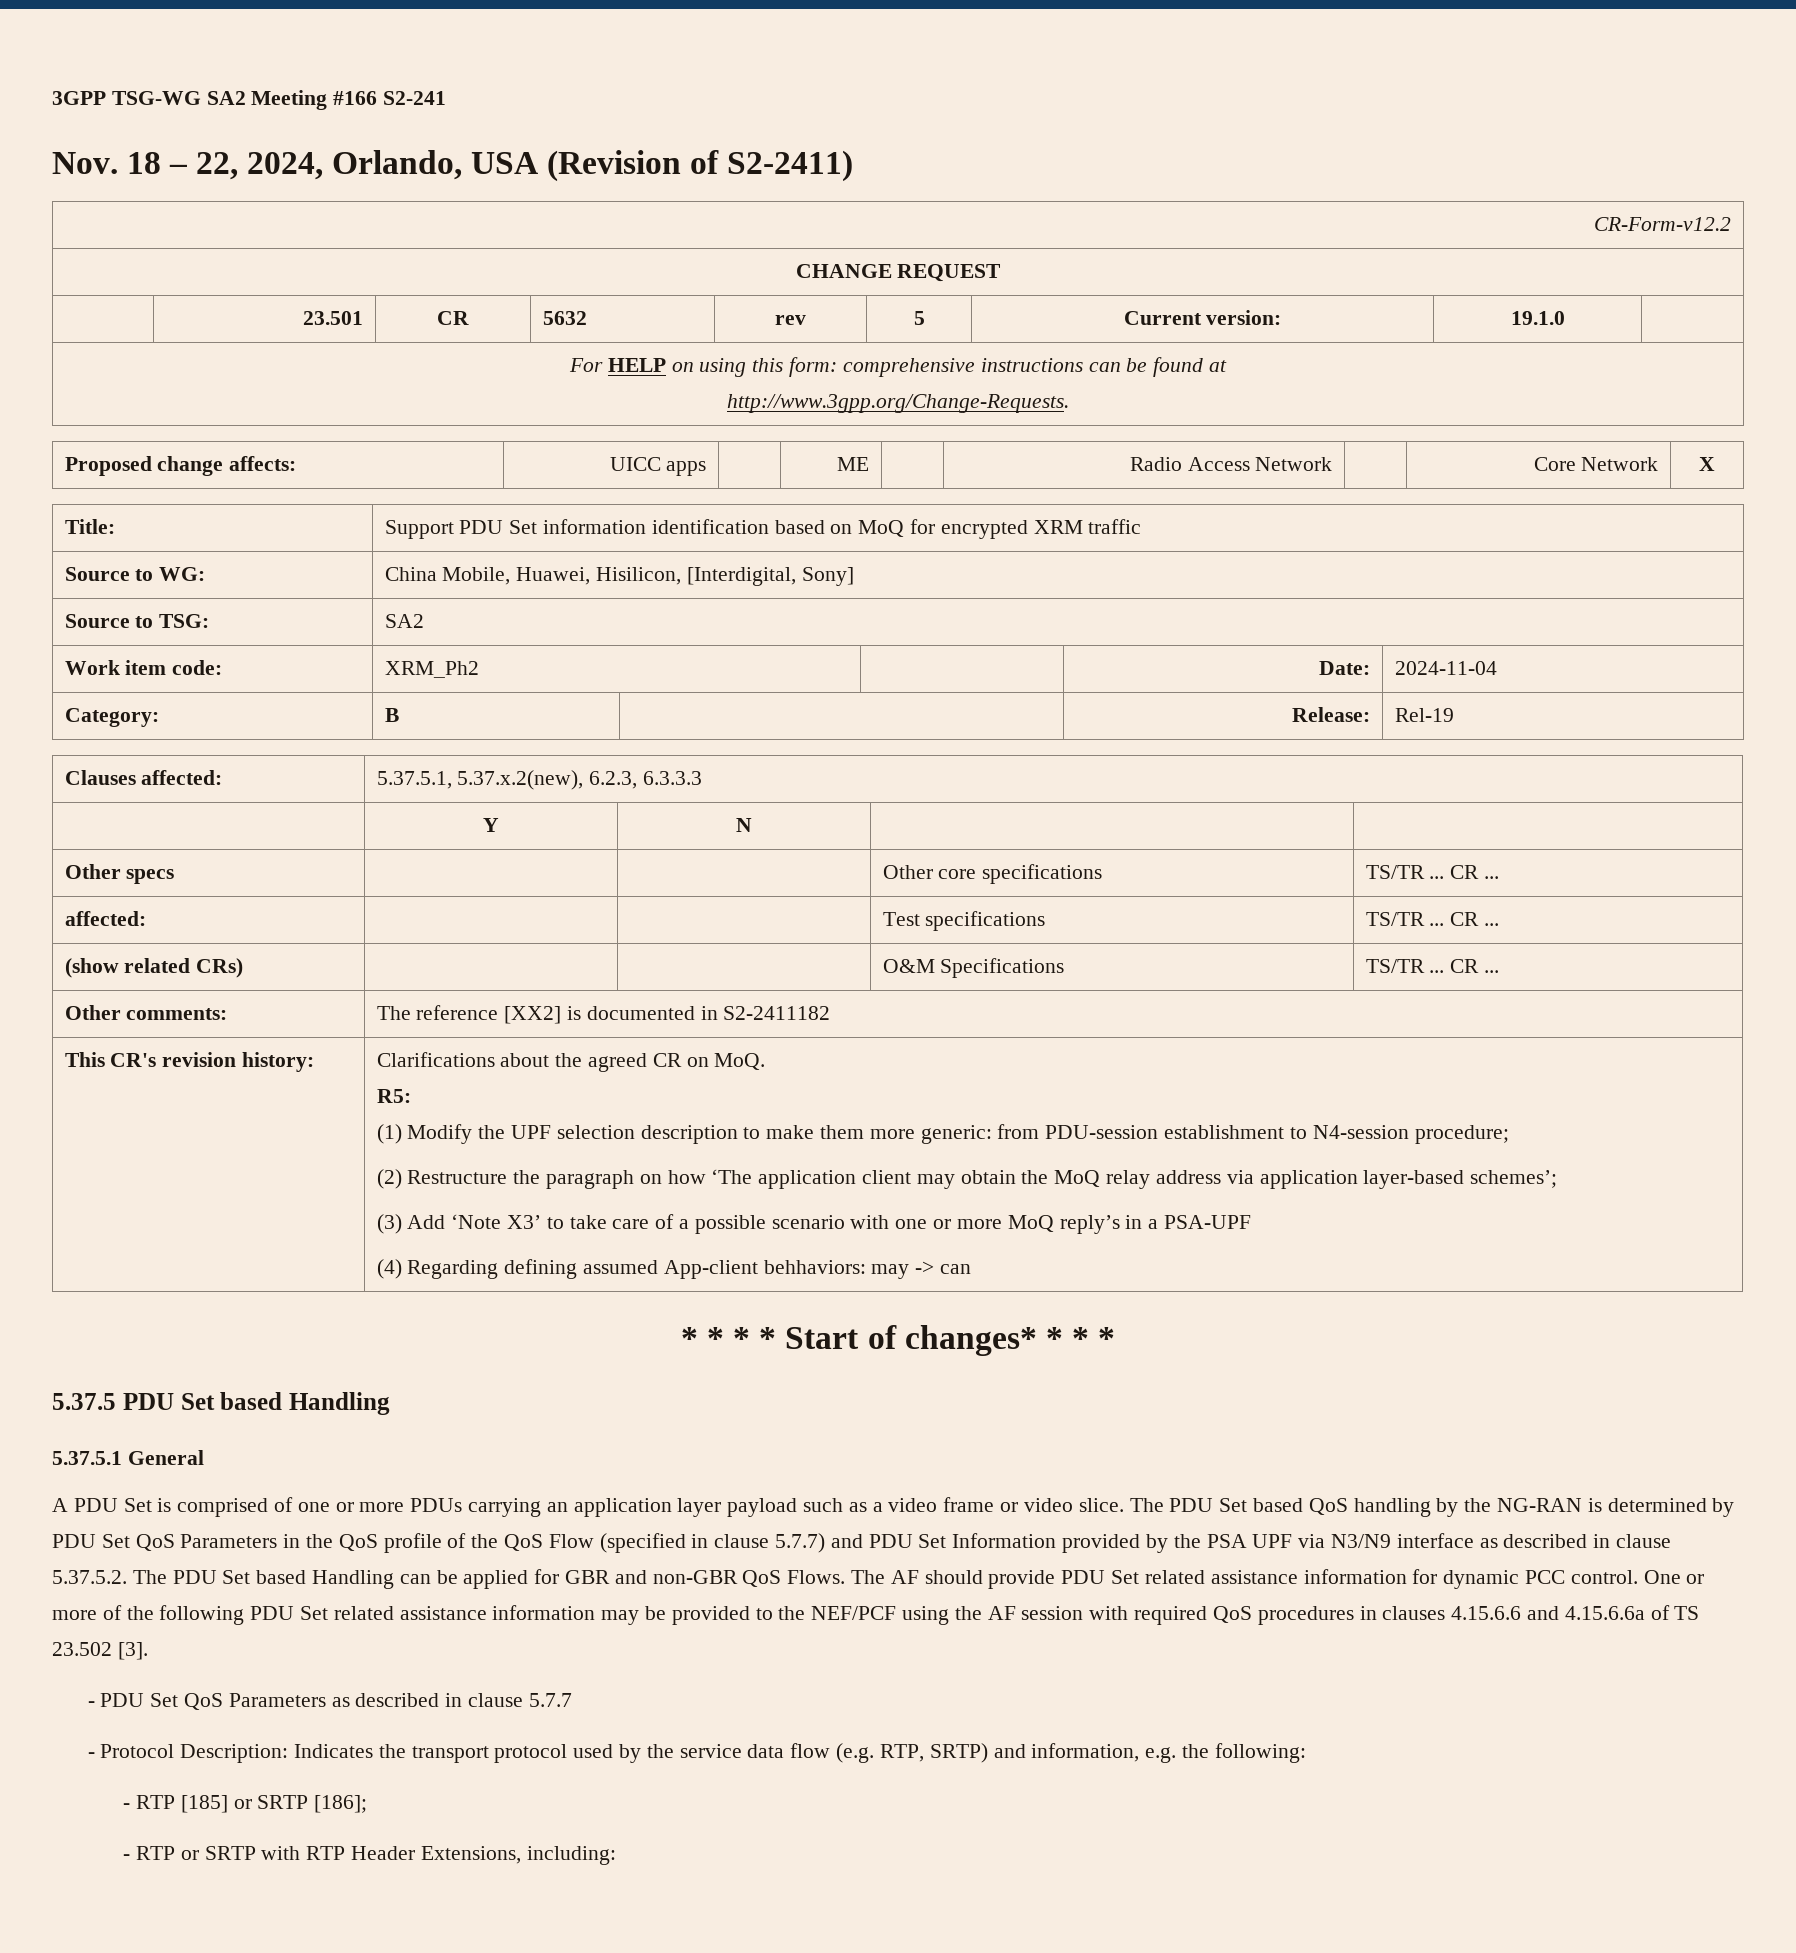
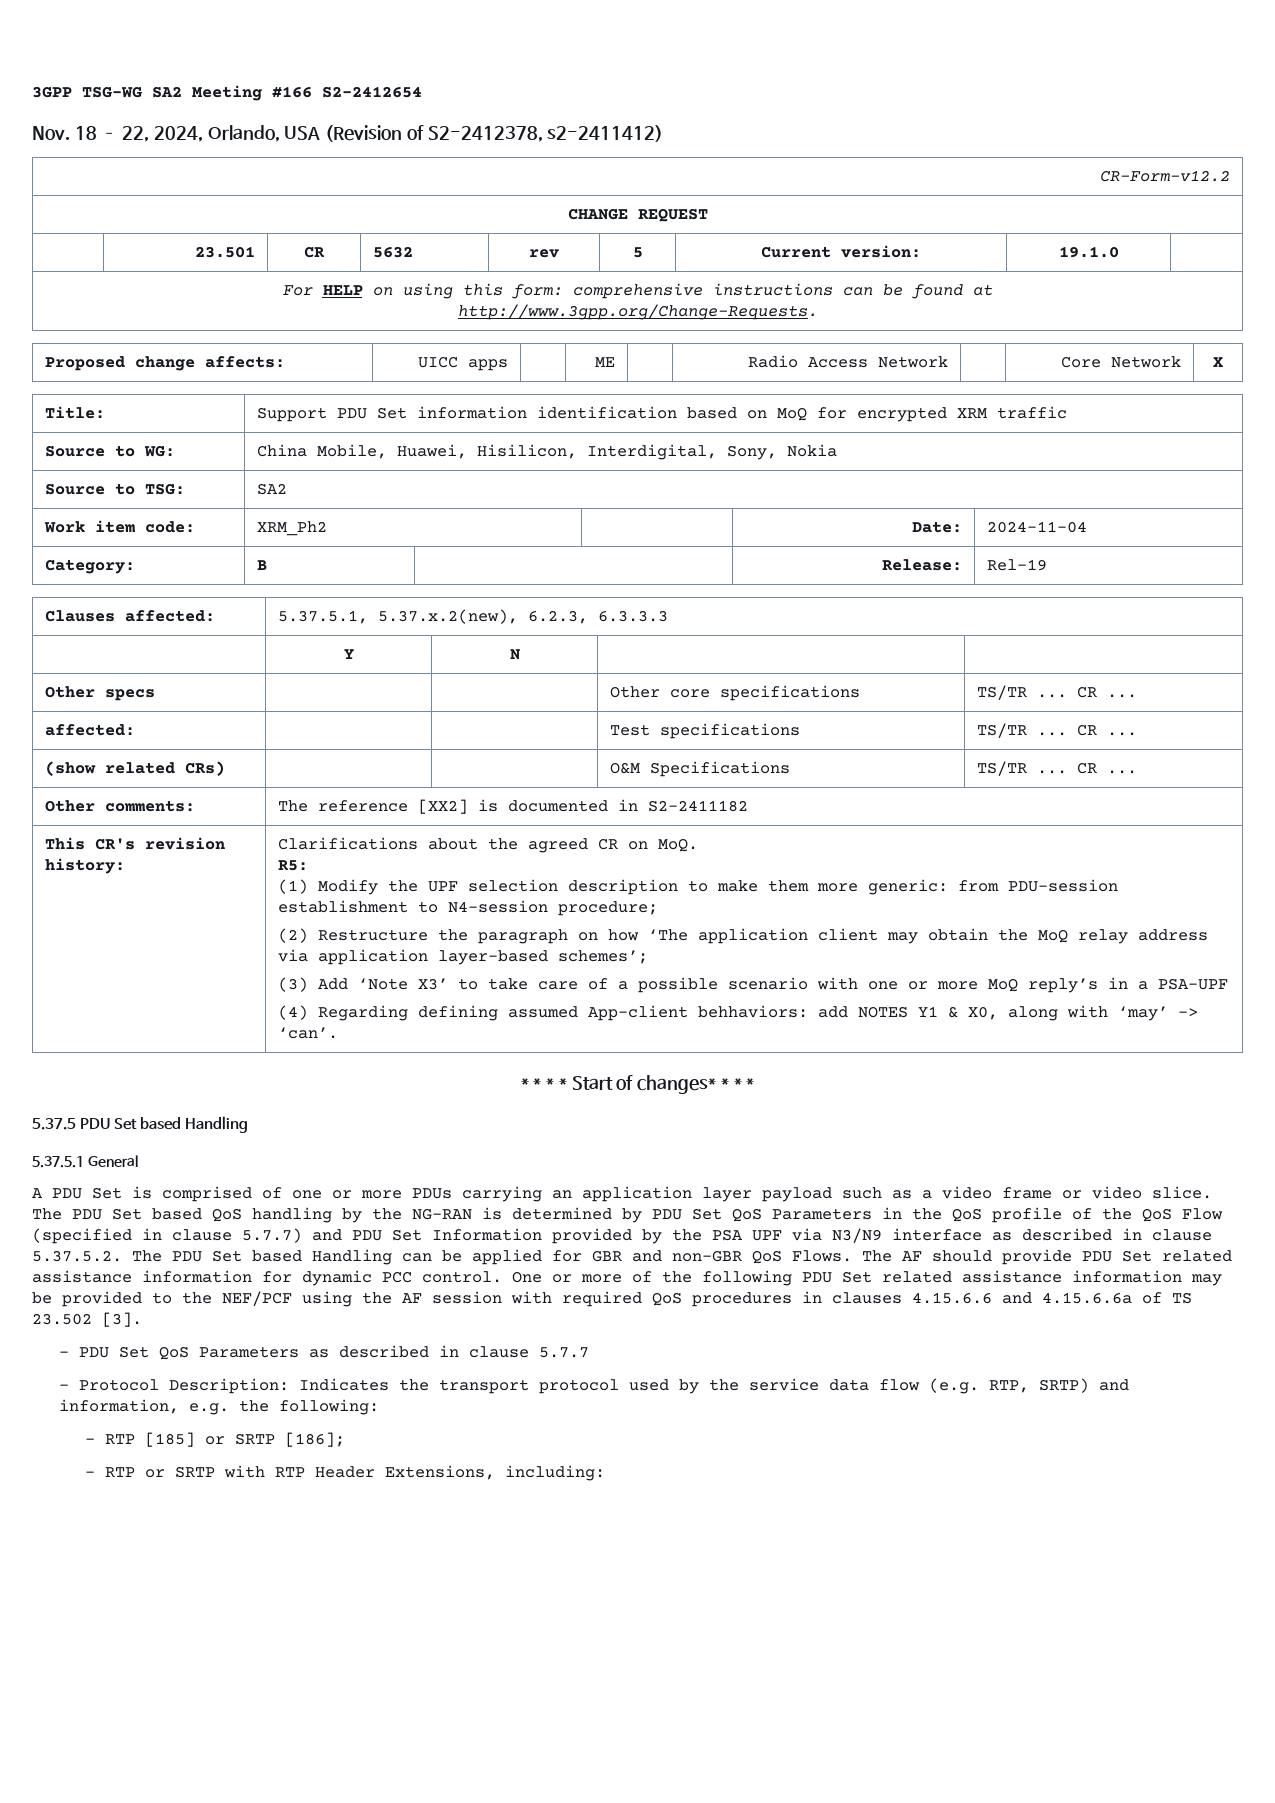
- 3GPP TSG-WG SA2 Meeting #166 S2-241
+ 3GPP TSG-WG SA2 Meeting #166 S2-2412654
- Nov. 18 – 22, 2024, Orlando, USA (Revision of S2-2411)
+ Nov. 18 – 22, 2024, Orlando, USA (Revision of S2-2412378, s2-2411412)
- Source to WG: | China Mobile, Huawei, Hisilicon, [Interdigital, Sony]
+ Source to WG: | China Mobile, Huawei, Hisilicon, Interdigital, Sony, Nokia
- (4) Regarding defining assumed App-client behhaviors: may -> can
+ (4) Regarding defining assumed App-client behhaviors: add NOTES Y1 & X0, along with ‘may’ -> ‘can’.

